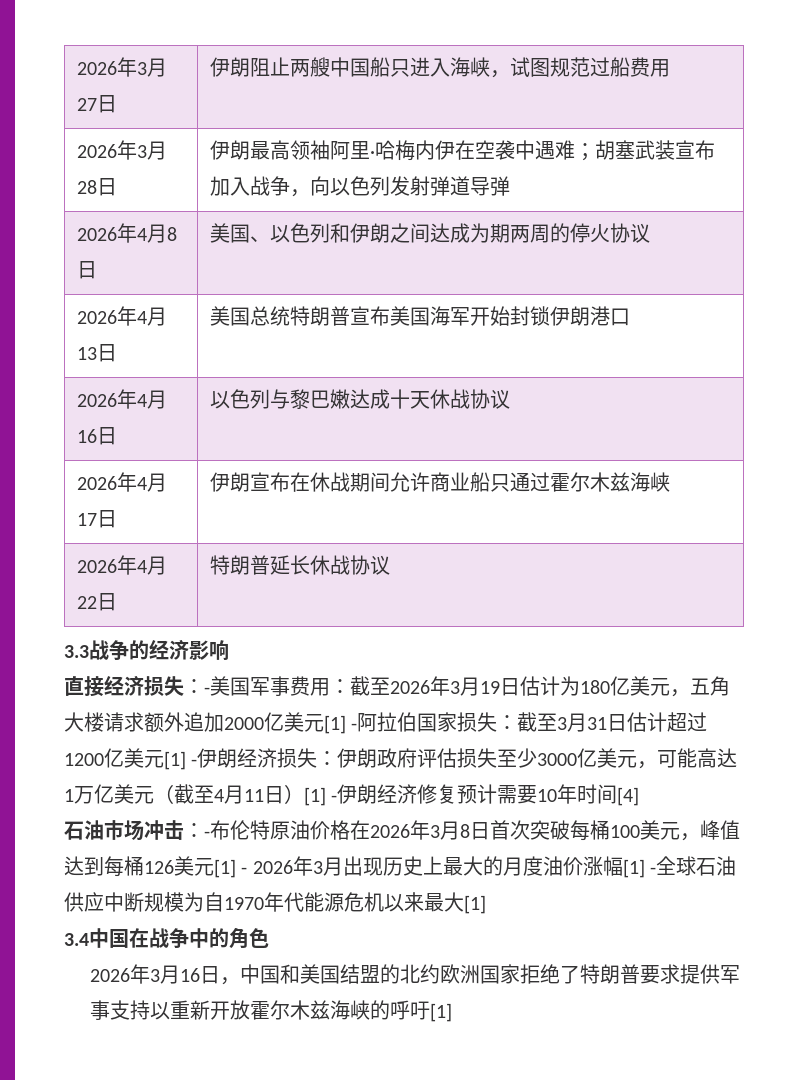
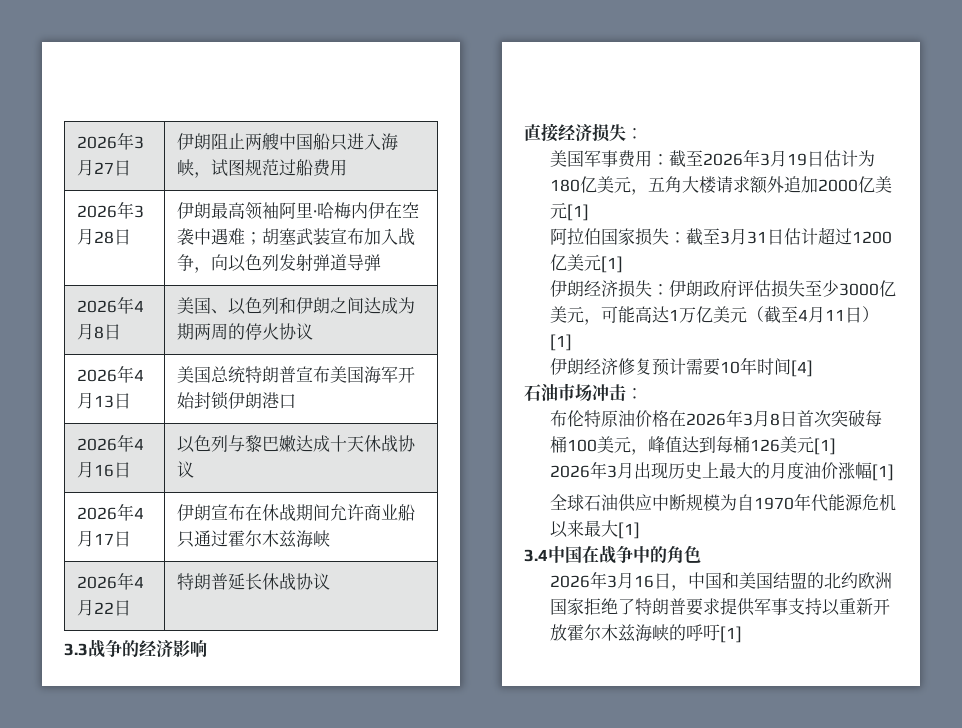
- 直接经济损失：-美国军事费用：
+ 直接经济损失：
+ 美国军事费用：
- 截至2026年3月19日估计为180亿美元，五角大楼请求额外追加2000亿美元[1] -阿拉伯国家损失：
+ 截至2026年3月19日估计为180亿美元，五角大楼请求额外追加2000亿美元[1]
+ 阿拉伯国家损失：
- 截至3月31日估计超过1200亿美元[1] -伊朗经济损失：
+ 截至3月31日估计超过1200亿美元[1]
+ 伊朗经济损失：
- 伊朗政府评估损失至少3000亿美元，可能高达1万亿美元（截至4月11日）[1] -伊朗经济修复预计需要10年时间[4]
+ 伊朗政府评估损失至少3000亿美元，可能高达1万亿美元（截至4月11日）[1]
+ 伊朗经济修复预计需要10年时间[4]
- 石油市场冲击：-布伦特原油价格在2026年3月8日首次突破每桶100美元，峰值达到每桶126美元[1] - 2026年3月出现历史上最大的月度油价涨幅[1] -全球石油供应中断规模为自1970年代能源危机以来最大[1]
+ 石油市场冲击：
+ 布伦特原油价格在2026年3月8日首次突破每桶100美元，峰值达到每桶126美元[1]
+ 2026年3月出现历史上最大的月度油价涨幅[1]
+ 全球石油供应中断规模为自1970年代能源危机以来最大[1]

